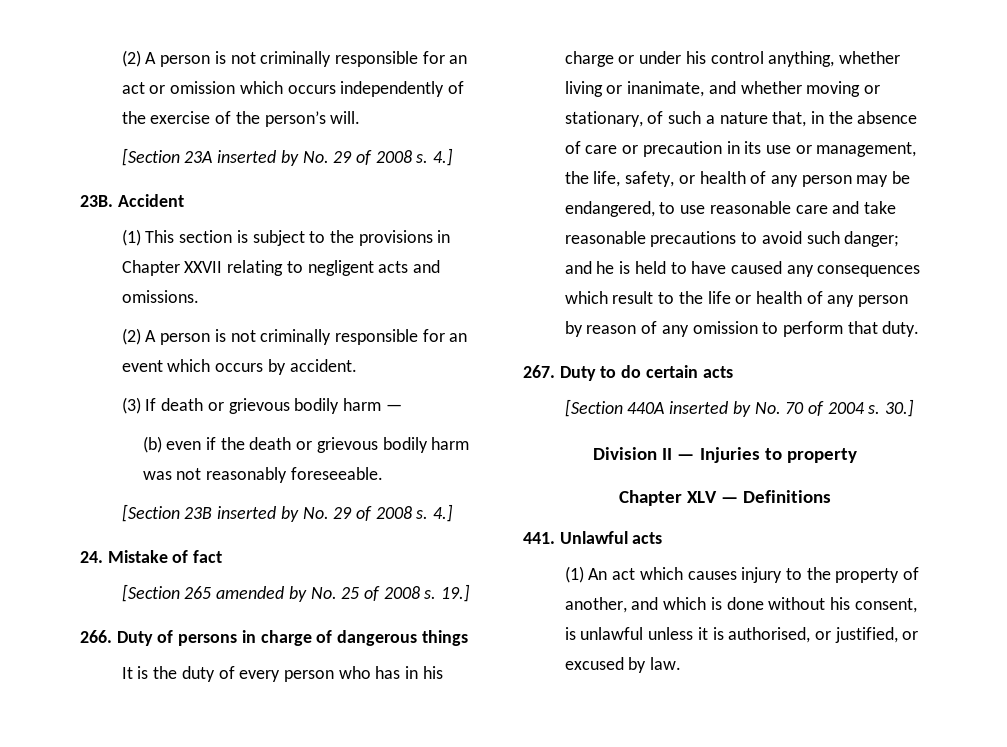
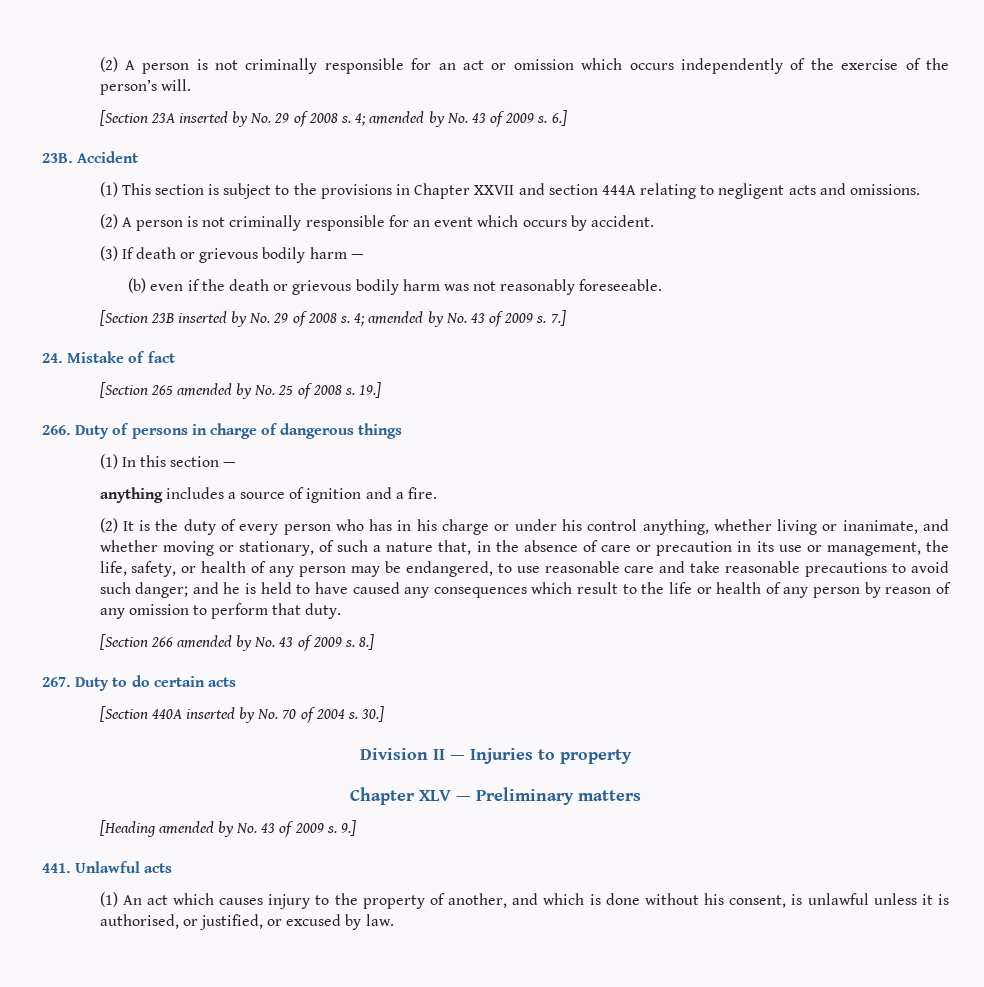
- [Section 23A inserted by No. 29 of 2008 s. 4.]
+ [Section 23A inserted by No. 29 of 2008 s. 4; amended by No. 43 of 2009 s. 6.]
- (1) This section is subject to the provisions in Chapter XXVII relating to negligent acts and omissions.
+ (1) This section is subject to the provisions in Chapter XXVII and section 444A relating to negligent acts and omissions.
- [Section 23B inserted by No. 29 of 2008 s. 4.]
+ [Section 23B inserted by No. 29 of 2008 s. 4; amended by No. 43 of 2009 s. 7.]
- It is the duty of every person who has in his charge or under his control anything, whether living or inanimate, and whether moving or stationary, of such a nature that, in the absence of care or precaution in its use or management, the life, safety, or health of any person may be endangered, to use reasonable care and take reasonable precautions to avoid such danger;
+ (1) In this section —
+ anything includes a source of ignition and a fire.
+ (2) It is the duty of every person who has in his charge or under his control anything, whether living or inanimate, and whether moving or stationary, of such a nature that, in the absence of care or precaution in its use or management, the life, safety, or health of any person may be endangered, to use reasonable care and take reasonable precautions to avoid such danger;
+ [Section 266 amended by No. 43 of 2009 s. 8.]
- Chapter XLV — Definitions
+ Chapter XLV — Preliminary matters
+ [Heading amended by No. 43 of 2009 s. 9.]

